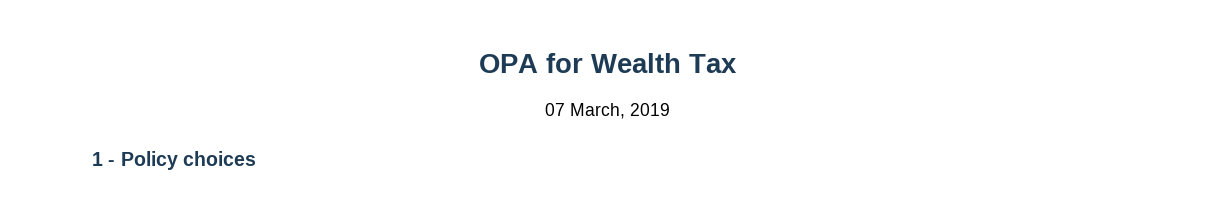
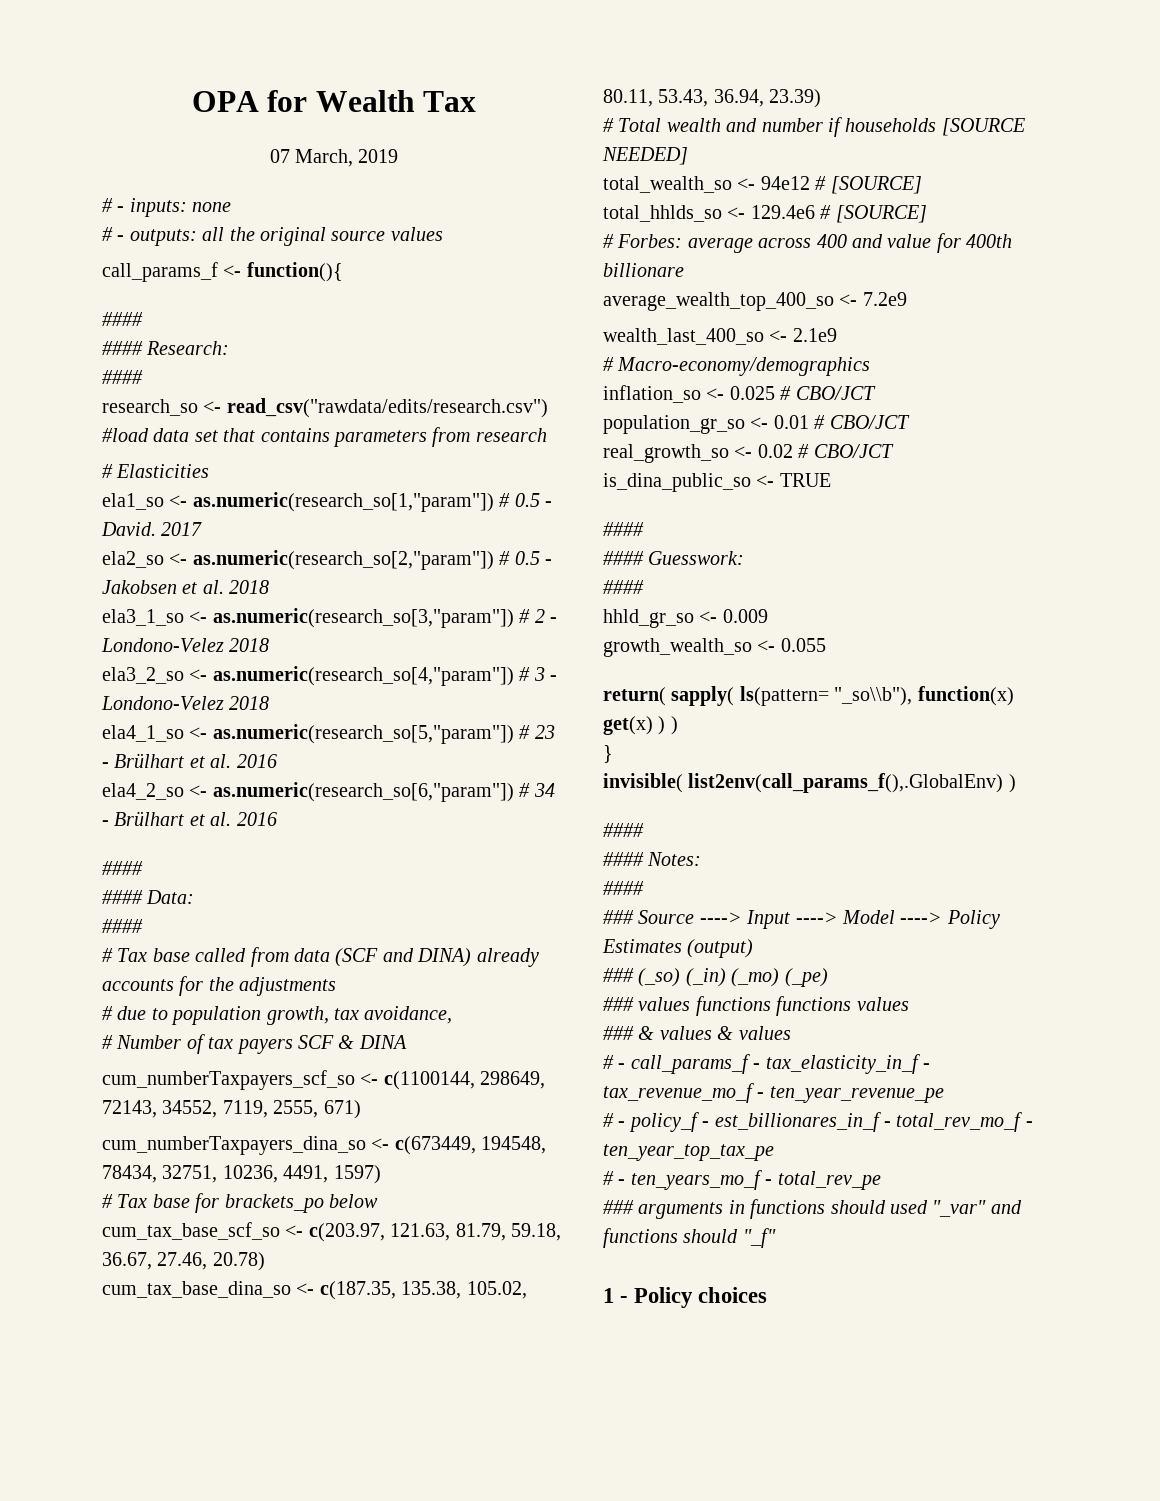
+ # - inputs: none
+ # - outputs: all the original source values
+ call_params_f <- function(){
+ ####
+ #### Research:
+ ####
+ research_so <- read_csv("rawdata/edits/research.csv") #load data set that contains parameters from research
+ # Elasticities
+ ela1_so <- as.numeric(research_so[1,"param"]) # 0.5 - David. 2017
+ ela2_so <- as.numeric(research_so[2,"param"]) # 0.5 - Jakobsen et al. 2018
+ ela3_1_so <- as.numeric(research_so[3,"param"]) # 2 - Londono-Velez 2018
+ ela3_2_so <- as.numeric(research_so[4,"param"]) # 3 - Londono-Velez 2018
+ ela4_1_so <- as.numeric(research_so[5,"param"]) # 23 - Brülhart et al. 2016
+ ela4_2_so <- as.numeric(research_so[6,"param"]) # 34 - Brülhart et al. 2016
+ ####
+ #### Data:
+ ####
+ # Tax base called from data (SCF and DINA) already accounts for the adjustments
+ # due to population growth, tax avoidance,
+ # Number of tax payers SCF & DINA
+ cum_numberTaxpayers_scf_so <- c(1100144, 298649, 72143, 34552, 7119, 2555, 671)
+ cum_numberTaxpayers_dina_so <- c(673449, 194548, 78434, 32751, 10236, 4491, 1597)
+ # Tax base for brackets_po below
+ cum_tax_base_scf_so <- c(203.97, 121.63, 81.79, 59.18, 36.67, 27.46, 20.78)
+ cum_tax_base_dina_so <- c(187.35, 135.38, 105.02, 80.11, 53.43, 36.94, 23.39)
+ # Total wealth and number if households [SOURCE NEEDED]
+ total_wealth_so <- 94e12 # [SOURCE]
+ total_hhlds_so <- 129.4e6 # [SOURCE]
+ # Forbes: average across 400 and value for 400th billionare
+ average_wealth_top_400_so <- 7.2e9
+ wealth_last_400_so <- 2.1e9
+ # Macro-economy/demographics
+ inflation_so <- 0.025 # CBO/JCT
+ population_gr_so <- 0.01 # CBO/JCT
+ real_growth_so <- 0.02 # CBO/JCT
+ is_dina_public_so <- TRUE
+ ####
+ #### Guesswork:
+ ####
+ hhld_gr_so <- 0.009
+ growth_wealth_so <- 0.055
+ return( sapply( ls(pattern= "_so\\b"), function(x) get(x) ) )
+ }
+ invisible( list2env(call_params_f(),.GlobalEnv) )
+ ####
+ #### Notes:
+ ####
+ ### Source ----> Input ----> Model ----> Policy Estimates (output)
+ ### (_so) (_in) (_mo) (_pe)
+ ### values functions functions values
+ ### & values & values
+ # - call_params_f - tax_elasticity_in_f - tax_revenue_mo_f - ten_year_revenue_pe
+ # - policy_f - est_billionares_in_f - total_rev_mo_f - ten_year_top_tax_pe
+ # - ten_years_mo_f - total_rev_pe
+ ### arguments in functions should used "_var" and functions should "_f"

